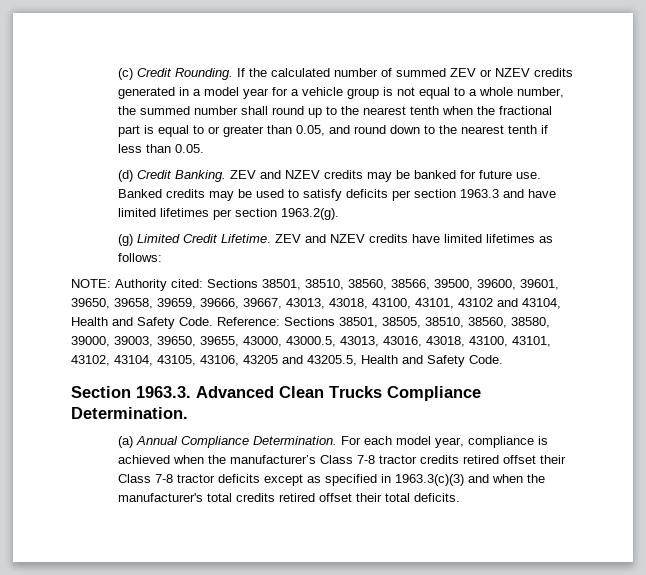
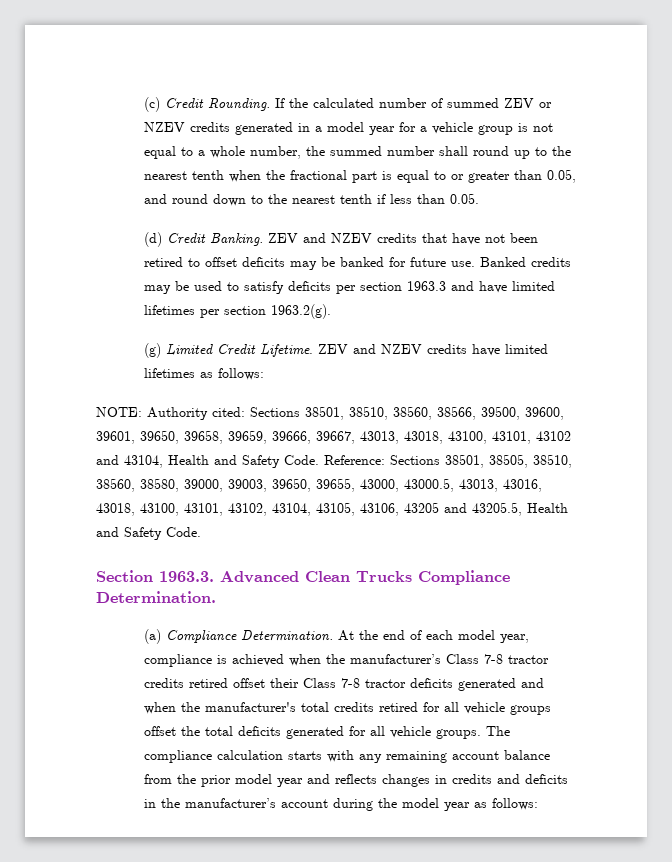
- ZEV and NZEV credits may be banked for future use.
+ ZEV and NZEV credits that have not been retired to offset deficits may be banked for future use.
- (a) Annual Compliance Determination. For each model year, compliance is achieved when the manufacturer’s Class 7-8 tractor credits retired offset their Class 7-8 tractor deficits except as specified in 1963.3(c)(3) and when the manufacturer's total credits retired offset their total deficits.
+ (a) Compliance Determination. At the end of each model year, compliance is achieved when the manufacturer’s Class 7-8 tractor credits retired offset their Class 7-8 tractor deficits generated and when the manufacturer's total credits retired for all vehicle groups offset the total deficits generated for all vehicle groups. The compliance calculation starts with any remaining account balance from the prior model year and reflects changes in credits and deficits in the manufacturer’s account during the model year as follows:

